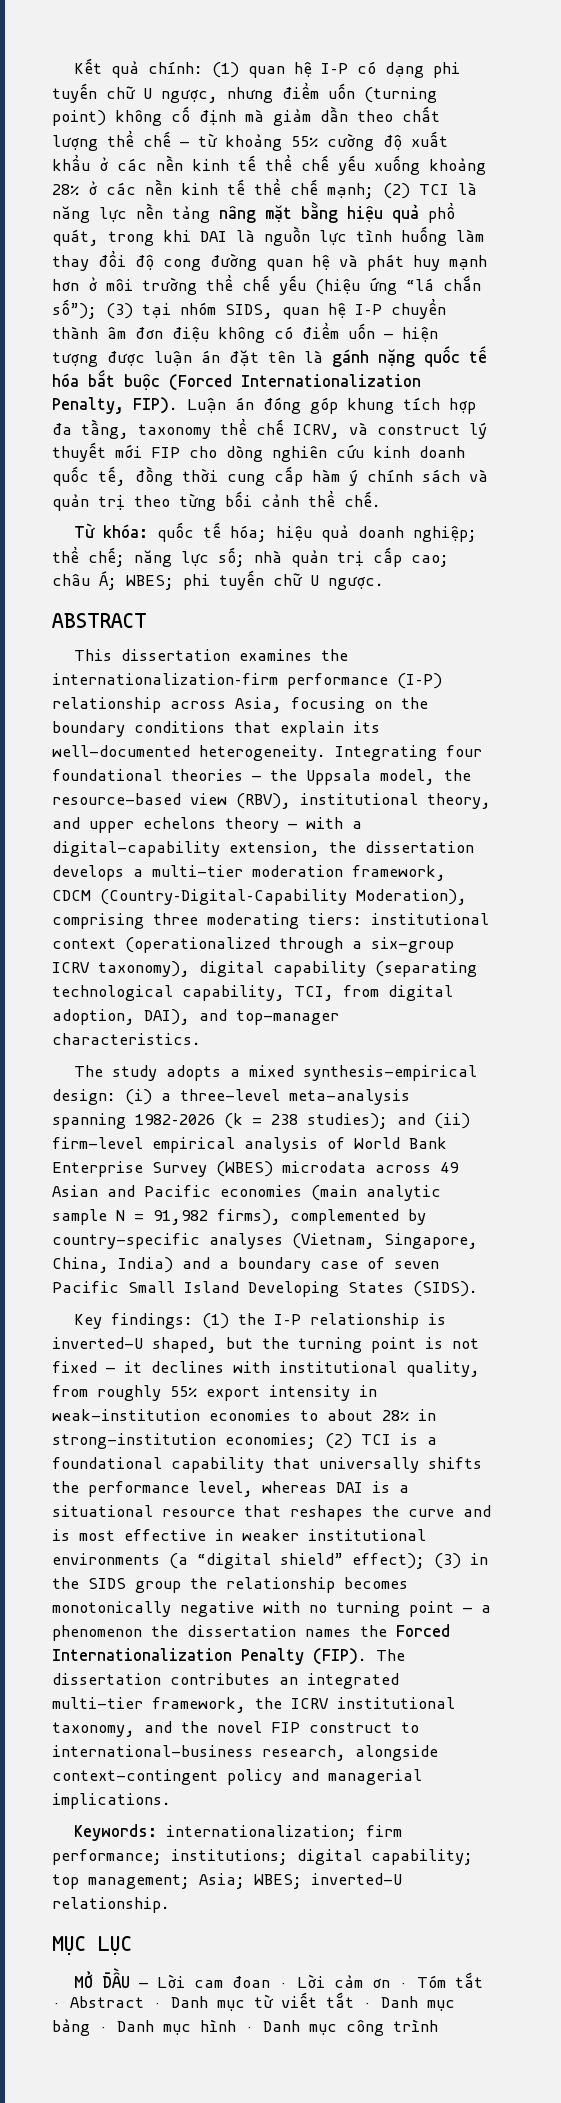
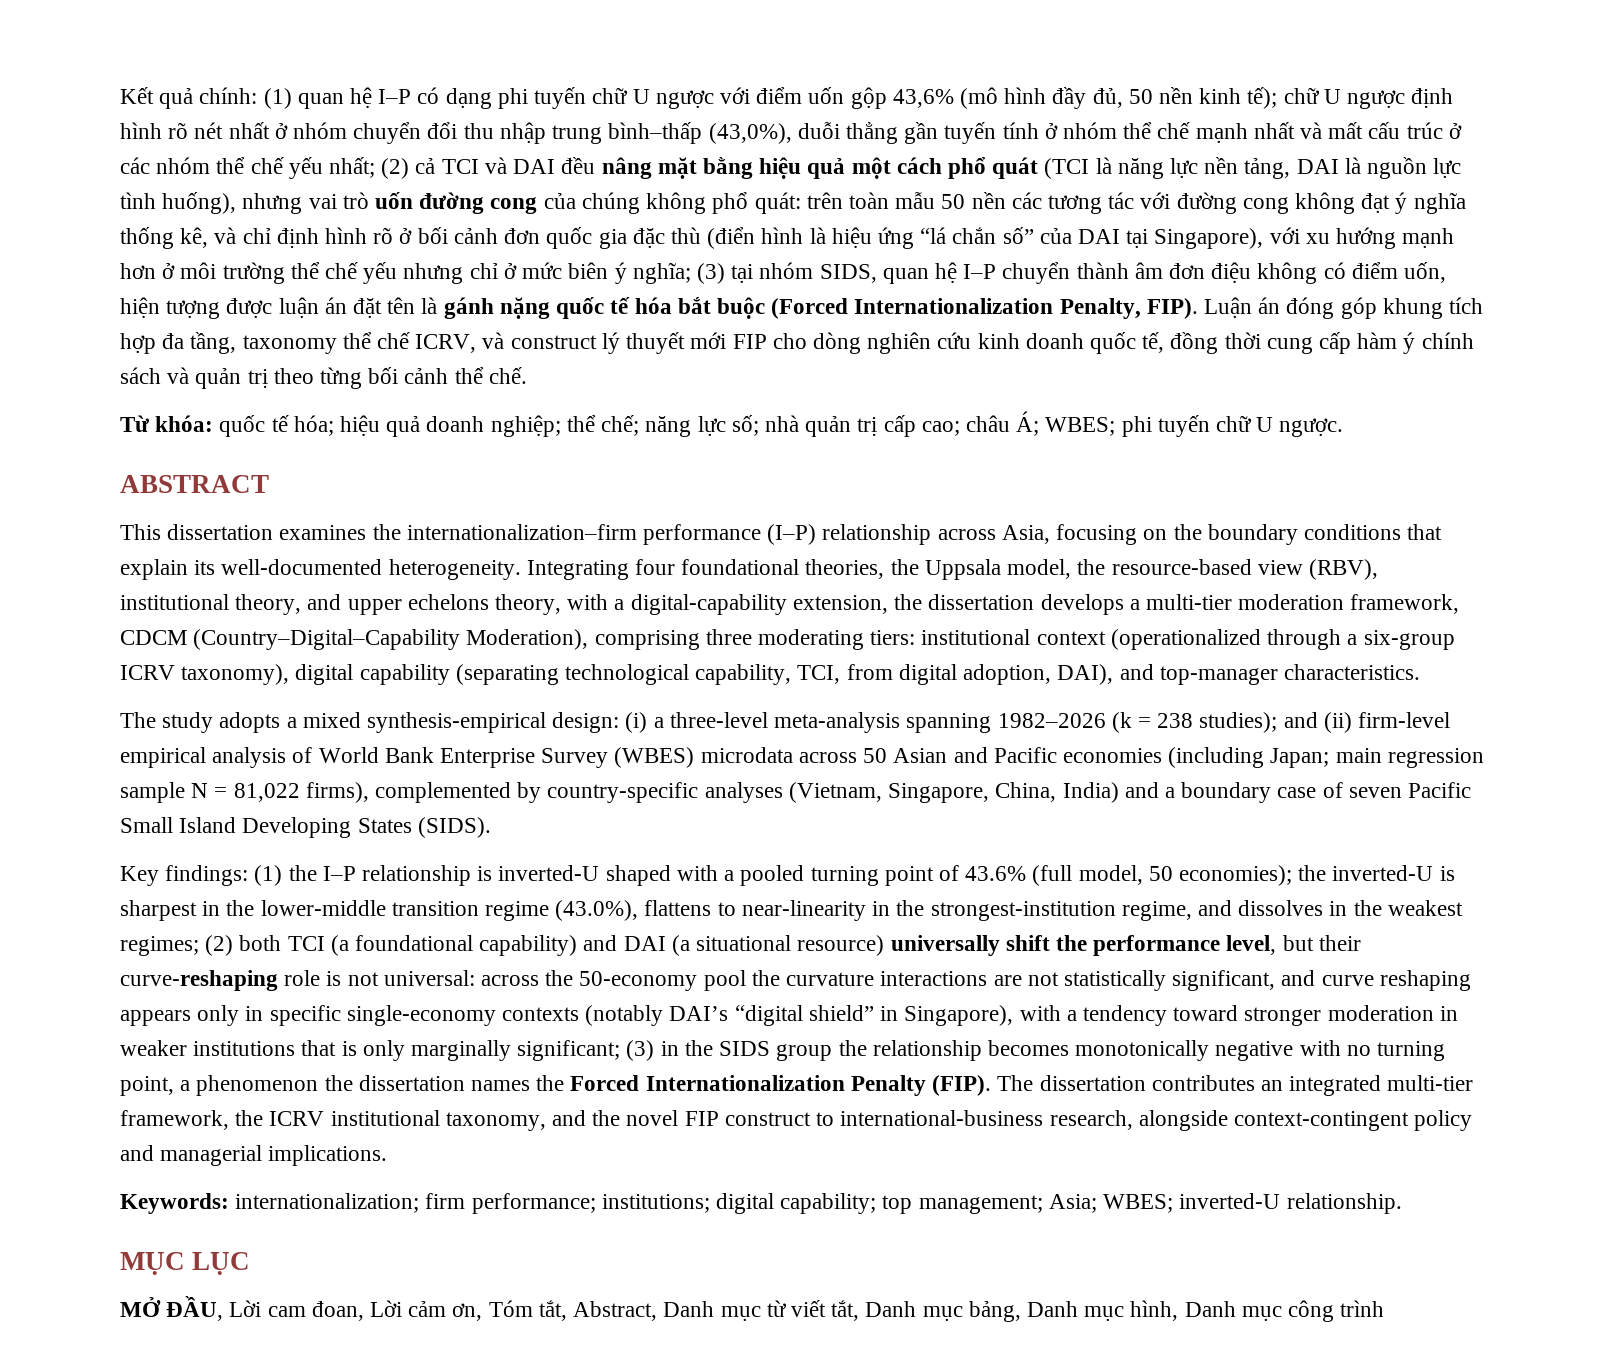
- (1) quan hệ I–P có dạng phi tuyến chữ U ngược, nhưng điểm uốn (turning point) không cố định mà giảm dần theo chất lượng thể chế — từ khoảng 55% cường độ xuất khẩu ở các nền kinh tế thể chế yếu xuống khoảng 28% ở các nền kinh tế thể chế mạnh; (2) TCI là năng lực nền tảng nâng mặt bằng hiệu quả phổ quát, trong khi DAI là nguồn lực tình huống làm thay đổi độ cong đường quan hệ và phát huy mạnh hơn ở môi trường thể chế yếu (hiệu ứng “lá chắn số”);
+ (1) quan hệ I–P có dạng phi tuyến chữ U ngược với điểm uốn gộp 43,6% (mô hình đầy đủ, 50 nền kinh tế); chữ U ngược định hình rõ nét nhất ở nhóm chuyển đổi thu nhập trung bình–thấp (43,0%), duỗi thẳng gần tuyến tính ở nhóm thể chế mạnh nhất và mất cấu trúc ở các nhóm thể chế yếu nhất; (2) cả TCI và DAI đều nâng mặt bằng hiệu quả một cách phổ quát (TCI là năng lực nền tảng, DAI là nguồn lực tình huống), nhưng vai trò uốn đường cong của chúng không phổ quát: trên toàn mẫu 50 nền các tương tác với đường cong không đạt ý nghĩa thống kê, và chỉ định hình rõ ở bối cảnh đơn quốc gia đặc thù (điển hình là hiệu ứng “lá chắn số” của DAI tại Singapore), với xu hướng mạnh hơn ở môi trường thể chế yếu nhưng chỉ ở mức biên ý nghĩa;
- (3) tại nhóm SIDS, quan hệ I–P chuyển thành âm đơn điệu không có điểm uốn — hiện tượng được luận án đặt tên là gánh nặng quốc tế hóa bắt buộc (Forced Internationalization Penalty, FIP).
+ (3) tại nhóm SIDS, quan hệ I–P chuyển thành âm đơn điệu không có điểm uốn, hiện tượng được luận án đặt tên là gánh nặng quốc tế hóa bắt buộc (Forced Internationalization Penalty, FIP).
- Integrating four foundational theories — the Uppsala model, the resource-based view (RBV), institutional theory, and upper echelons theory — with a digital-capability extension, the dissertation develops a multi-tier moderation framework, CDCM (Country–Digital–Capability Moderation), comprising three moderating tiers: institutional context (operationalized through a six-group ICRV taxonomy), digital capability (separating technological capability, TCI, from digital adoption, DAI), and top-manager characteristics.
+ Integrating four foundational theories, the Uppsala model, the resource-based view (RBV), institutional theory, and upper echelons theory, with a digital-capability extension, the dissertation develops a multi-tier moderation framework, CDCM (Country–Digital–Capability Moderation), comprising three moderating tiers: institutional context (operationalized through a six-group ICRV taxonomy), digital capability (separating technological capability, TCI, from digital adoption, DAI), and top-manager characteristics.
- The study adopts a mixed synthesis-empirical design: (i) a three-level meta-analysis spanning 1982–2026 (k = 238 studies); and (ii) firm-level empirical analysis of World Bank Enterprise Survey (WBES) microdata across 49 Asian and Pacific economies (main analytic sample N = 91,982 firms), complemented by country-specific analyses (Vietnam, Singapore, China, India) and a boundary case of seven Pacific Small Island Developing States (SIDS).
+ The study adopts a mixed synthesis-empirical design: (i) a three-level meta-analysis spanning 1982–2026 (k = 238 studies); and (ii) firm-level empirical analysis of World Bank Enterprise Survey (WBES) microdata across 50 Asian and Pacific economies (including Japan; main regression sample N = 81,022 firms), complemented by country-specific analyses (Vietnam, Singapore, China, India) and a boundary case of seven Pacific Small Island Developing States (SIDS).
- Key findings: (1) the I–P relationship is inverted-U shaped, but the turning point is not fixed — it declines with institutional quality, from roughly 55% export intensity in weak-institution economies to about 28% in strong-institution economies; (2) TCI is a foundational capability that universally shifts the performance level, whereas DAI is a situational resource that reshapes the curve and is most effective in weaker institutional environments (a “digital shield” effect); (3) in the SIDS group the relationship becomes monotonically negative with no turning point — a phenomenon the dissertation names the Forced Internationalization Penalty (FIP).
+ Key findings: (1) the I–P relationship is inverted-U shaped with a pooled turning point of 43.6% (full model, 50 economies); the inverted-U is sharpest in the lower-middle transition regime (43.0%), flattens to near-linearity in the strongest-institution regime, and dissolves in the weakest regimes; (2) both TCI (a foundational capability) and DAI (a situational resource) universally shift the performance level, but their curve-reshaping role is not universal: across the 50-economy pool the curvature interactions are not statistically significant, and curve reshaping appears only in specific single-economy contexts (notably DAI’s “digital shield” in Singapore), with a tendency toward stronger moderation in weaker institutions that is only marginally significant; (3) in the SIDS group the relationship becomes monotonically negative with no turning point, a phenomenon the dissertation names the Forced Internationalization Penalty (FIP).
- MỞ ĐẦU — Lời cam đoan · Lời cảm ơn · Tóm tắt · Abstract · Danh mục từ viết tắt · Danh mục bảng · Danh mục hình · Danh mục công trình
+ MỞ ĐẦU, Lời cam đoan, Lời cảm ơn, Tóm tắt, Abstract, Danh mục từ viết tắt, Danh mục bảng, Danh mục hình, Danh mục công trình

